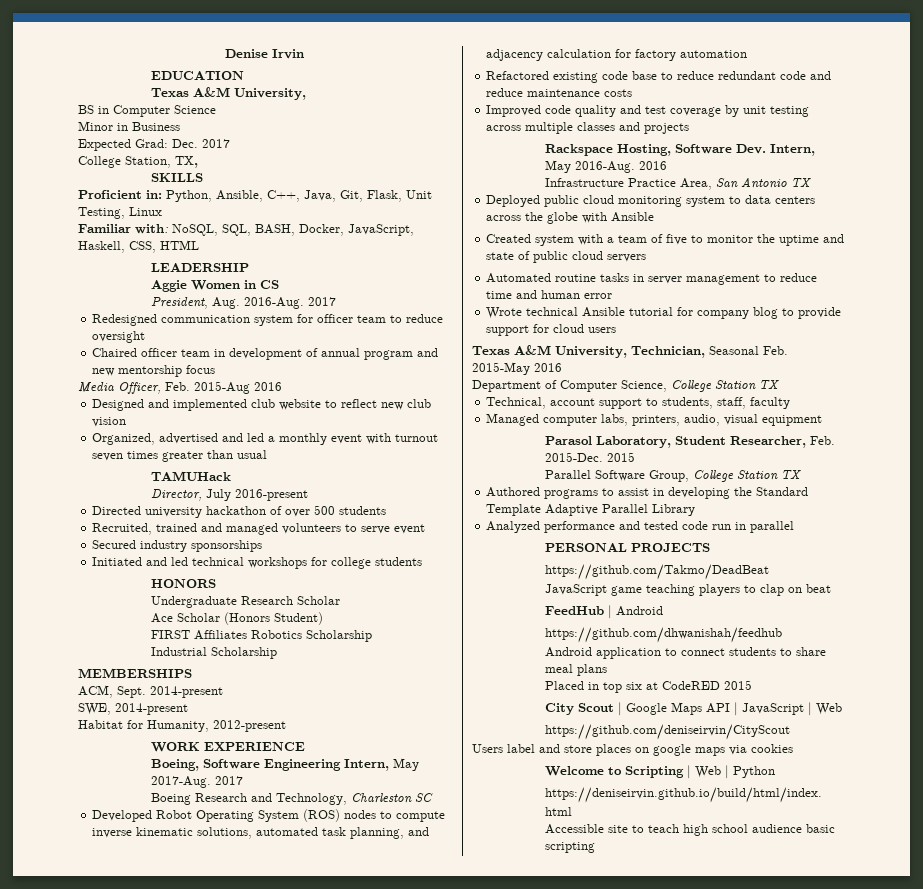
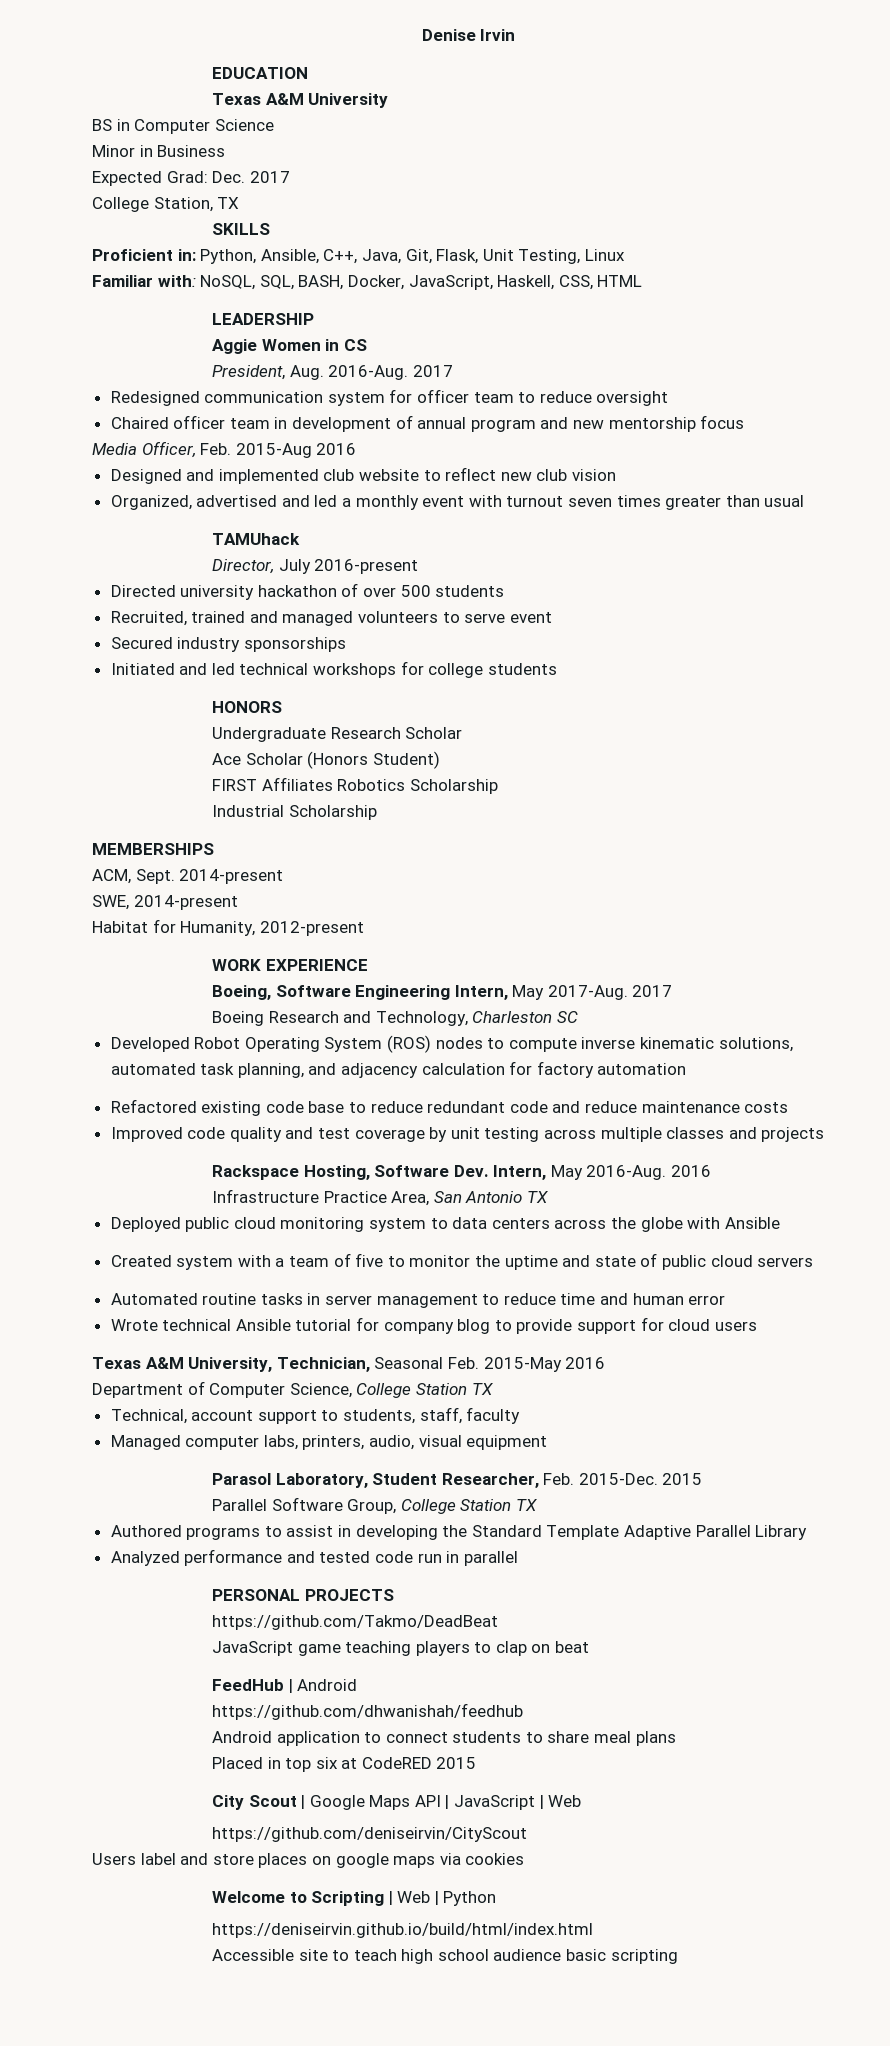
  EDUCATION
- Texas A&M University,
+ Texas A&M University
- College Station, TX,
+ College Station, TX
- TAMUHack
+ TAMUhack

